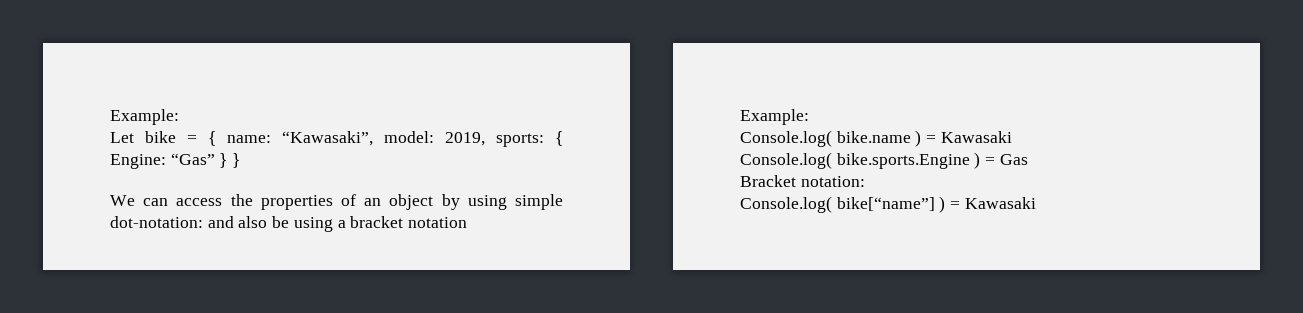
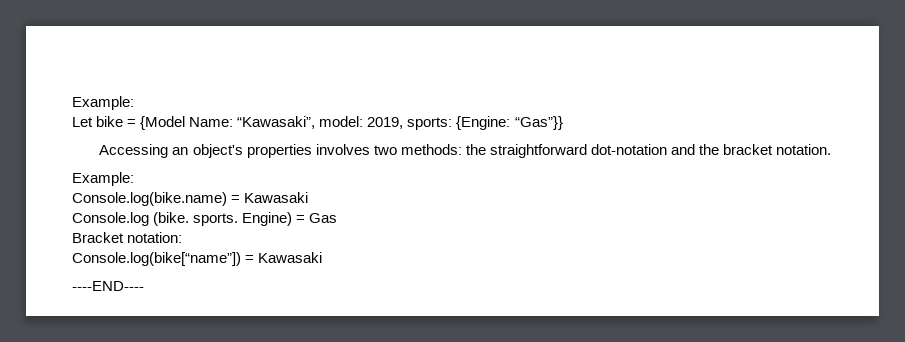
- Let bike = { name: “Kawasaki”, model: 2019, sports: { Engine: “Gas” } }
- We can access the properties of an object by using simple dot-notation: and also be using a bracket notation
+ Let bike = {Model Name: “Kawasaki”, model: 2019, sports: {Engine: “Gas”}}
+ Accessing an object's properties involves two methods: the straightforward dot-notation and the bracket notation.
  Example:
- Console.log( bike.name ) = Kawasaki
- Console.log( bike.sports.Engine ) = Gas
+ Console.log(bike.name) = Kawasaki
+ Console.log (bike. sports. Engine) = Gas
- Console.log( bike[“name”] ) = Kawasaki
+ Console.log(bike[“name”]) = Kawasaki
+ ----END----

